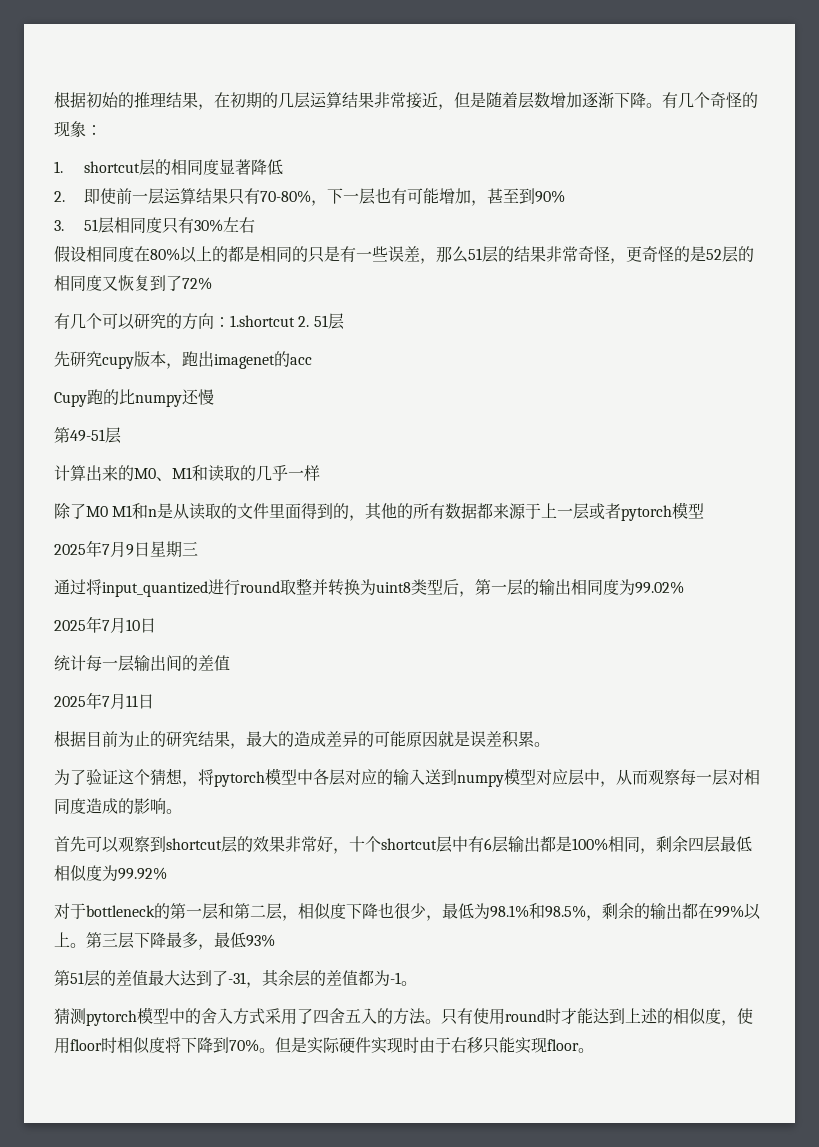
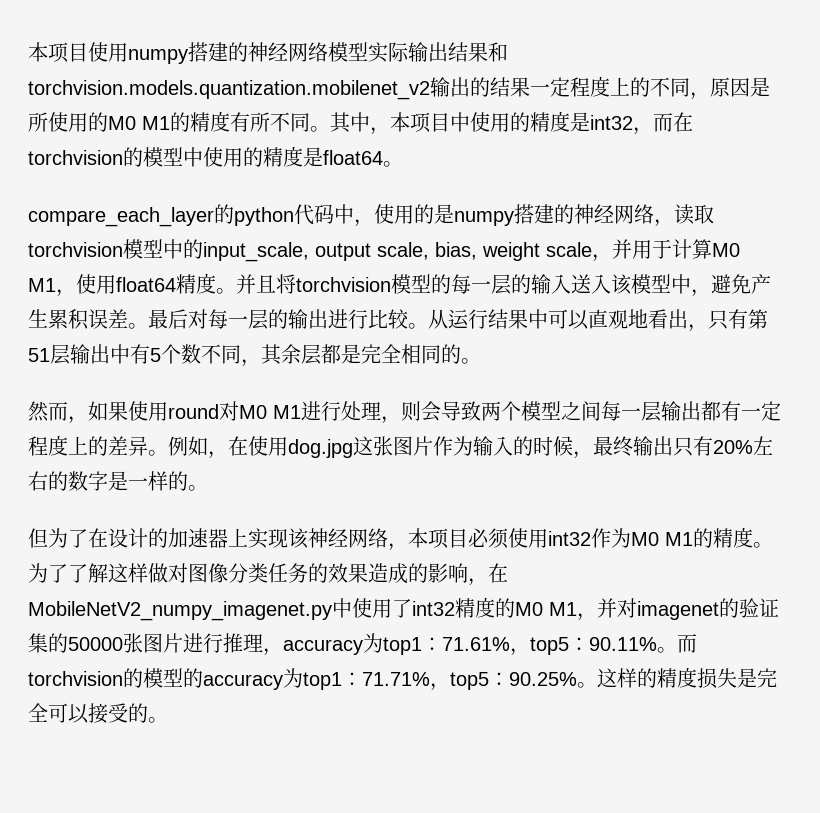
- 根据初始的推理结果，在初期的几层运算结果非常接近，但是随着层数增加逐渐下降。有几个奇怪的现象：
- 1. shortcut层的相同度显著降低
- 2.即使前一层运算结果只有70-80%，下一层也有可能增加，甚至到90%
- 3. 51层相同度只有30%左右
- 假设相同度在80%以上的都是相同的只是有一些误差，那么51层的结果非常奇怪，更奇怪的是52层的相同度又恢复到了72%
- 有几个可以研究的方向：1.shortcut 2. 51层
- 先研究cupy版本，跑出imagenet的acc
- Cupy跑的比numpy还慢
- 第49-51层
- 计算出来的M0、M1和读取的几乎一样
- 除了M0 M1和n是从读取的文件里面得到的，其他的所有数据都来源于上一层或者pytorch模型
- 2025年7月9日星期三
- 通过将input_quantized进行round取整并转换为uint8类型后，第一层的输出相同度为99.02%
- 2025年7月10日
- 统计每一层输出间的差值
- 2025年7月11日
- 根据目前为止的研究结果，最大的造成差异的可能原因就是误差积累。
- 为了验证这个猜想，将pytorch模型中各层对应的输入送到numpy模型对应层中，从而观察每一层对相同度造成的影响。
- 首先可以观察到shortcut层的效果非常好，十个shortcut层中有6层输出都是100%相同，剩余四层最低相似度为99.92%
- 对于bottleneck的第一层和第二层，相似度下降也很少，最低为98.1%和98.5%，剩余的输出都在99%以上。第三层下降最多，最低93%
- 第51层的差值最大达到了-31，其余层的差值都为-1。
- 猜测pytorch模型中的舍入方式采用了四舍五入的方法。只有使用round时才能达到上述的相似度，使用floor时相似度将下降到70%。但是实际硬件实现时由于右移只能实现floor。
+ 本项目使用numpy搭建的神经网络模型实际输出结果和torchvision.models.quantization.mobilenet_v2输出的结果一定程度上的不同，原因是所使用的M0 M1的精度有所不同。其中，本项目中使用的精度是int32，而在torchvision的模型中使用的精度是float64。
+ compare_each_layer的python代码中，使用的是numpy搭建的神经网络，读取torchvision模型中的input_scale, output scale, bias, weight scale，并用于计算M0 M1，使用float64精度。并且将torchvision模型的每一层的输入送入该模型中，避免产生累积误差。最后对每一层的输出进行比较。从运行结果中可以直观地看出，只有第51层输出中有5个数不同，其余层都是完全相同的。
+ 然而，如果使用round对M0 M1进行处理，则会导致两个模型之间每一层输出都有一定程度上的差异。例如，在使用dog.jpg这张图片作为输入的时候，最终输出只有20%左右的数字是一样的。
+ 但为了在设计的加速器上实现该神经网络，本项目必须使用int32作为M0 M1的精度。为了了解这样做对图像分类任务的效果造成的影响，在MobileNetV2_numpy_imagenet.py中使用了int32精度的M0 M1，并对imagenet的验证集的50000张图片进行推理，accuracy为top1：71.61%，top5：90.11%。而torchvision的模型的accuracy为top1：71.71%，top5：90.25%。这样的精度损失是完全可以接受的。

